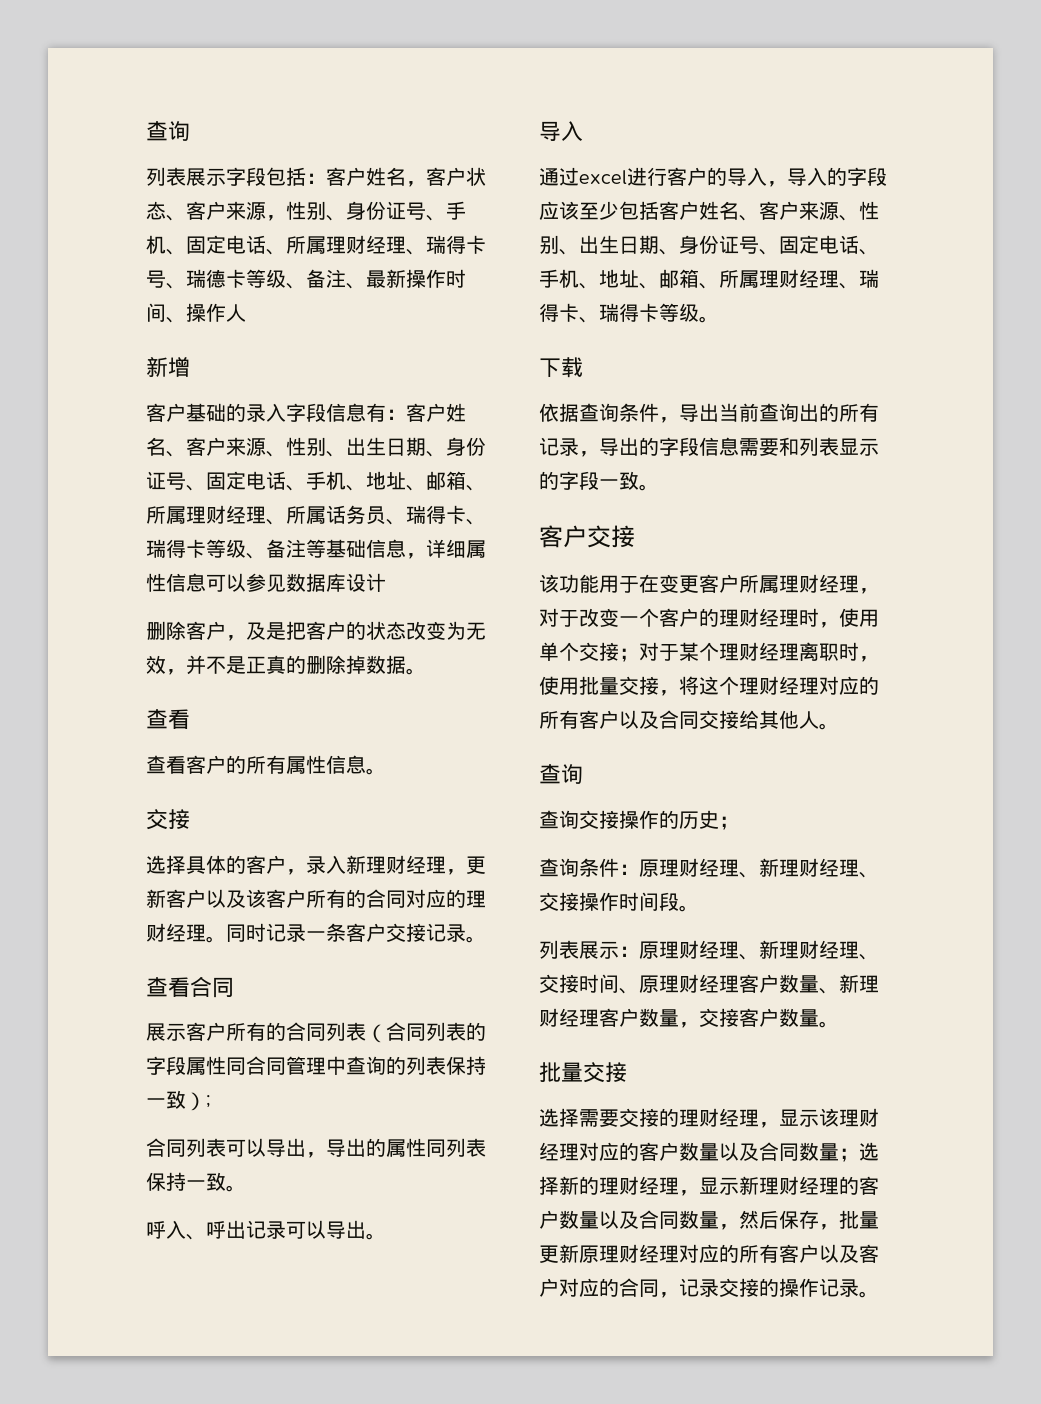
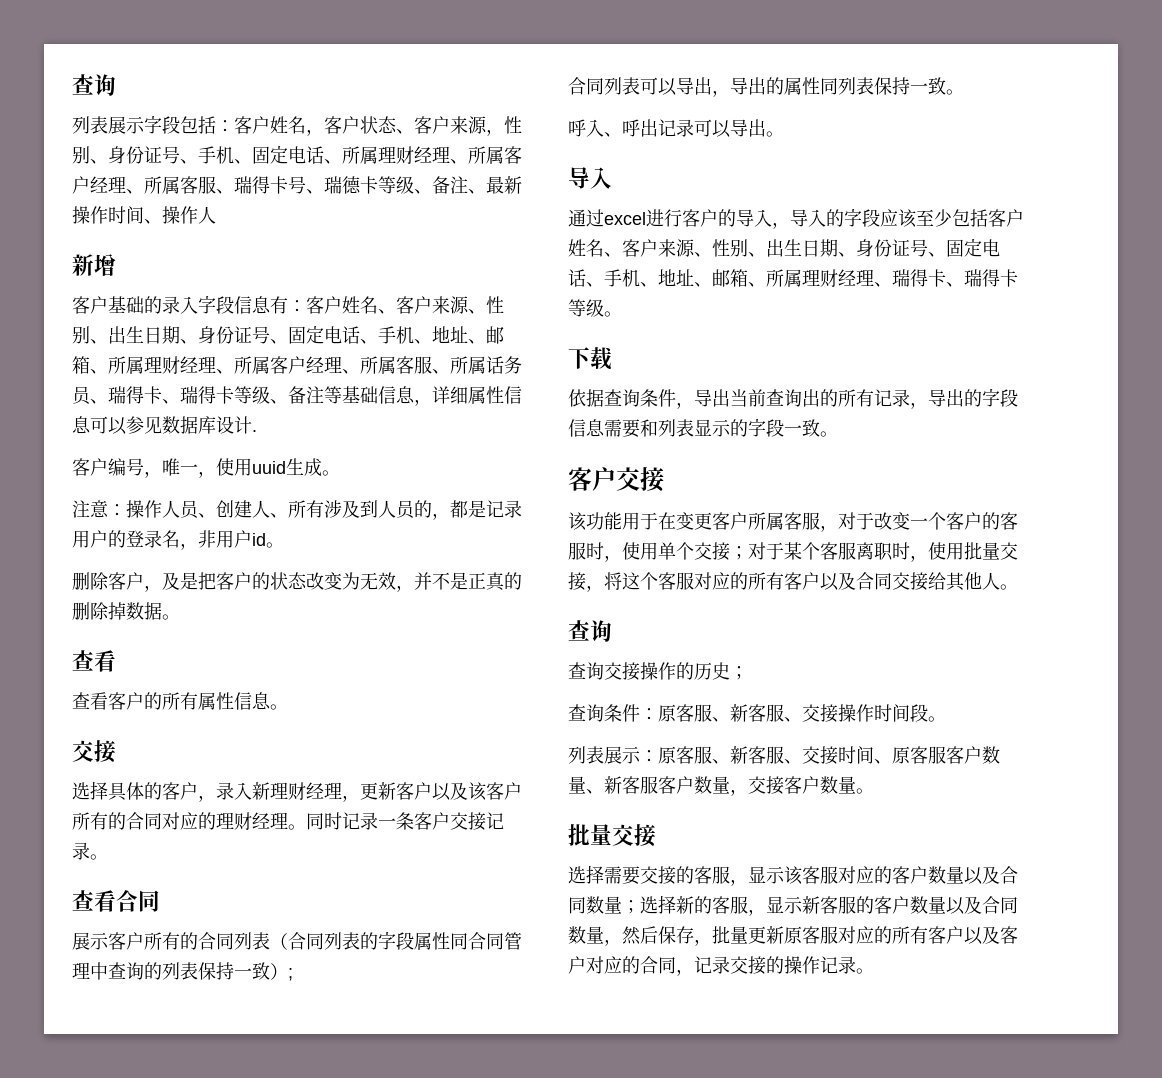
- 列表展示字段包括：客户姓名，客户状态、客户来源，性别、身份证号、手机、固定电话、所属理财经理、瑞得卡号、瑞德卡等级、备注、最新操作时间、操作人
+ 列表展示字段包括：客户姓名，客户状态、客户来源，性别、身份证号、手机、固定电话、所属理财经理、所属客户经理、所属客服、瑞得卡号、瑞德卡等级、备注、最新操作时间、操作人
- 客户基础的录入字段信息有：客户姓名、客户来源、性别、出生日期、身份证号、固定电话、手机、地址、邮箱、所属理财经理、所属话务员、瑞得卡、瑞得卡等级、备注等基础信息，详细属性信息可以参见数据库设计
+ 客户基础的录入字段信息有：客户姓名、客户来源、性别、出生日期、身份证号、固定电话、手机、地址、邮箱、所属理财经理、所属客户经理、所属客服、所属话务员、瑞得卡、瑞得卡等级、备注等基础信息，详细属性信息可以参见数据库设计.
+ 客户编号，唯一，使用uuid生成。
+ 注意：操作人员、创建人、所有涉及到人员的，都是记录用户的登录名，非用户id。
- 该功能用于在变更客户所属理财经理，对于改变一个客户的理财经理时，使用单个交接；对于某个理财经理离职时，使用批量交接，将这个理财经理对应的所有客户以及合同交接给其他人。
+ 该功能用于在变更客户所属客服，对于改变一个客户的客服时，使用单个交接；对于某个客服离职时，使用批量交接，将这个客服对应的所有客户以及合同交接给其他人。
- 查询条件：原理财经理、新理财经理、交接操作时间段。
+ 查询条件：原客服、新客服、交接操作时间段。
- 列表展示：原理财经理、新理财经理、交接时间、原理财经理客户数量、新理财经理客户数量，交接客户数量。
+ 列表展示：原客服、新客服、交接时间、原客服客户数量、新客服客户数量，交接客户数量。
- 选择需要交接的理财经理，显示该理财经理对应的客户数量以及合同数量；选择新的理财经理，显示新理财经理的客户数量以及合同数量，然后保存，批量更新原理财经理对应的所有客户以及客户对应的合同，记录交接的操作记录。
+ 选择需要交接的客服，显示该客服对应的客户数量以及合同数量；选择新的客服，显示新客服的客户数量以及合同数量，然后保存，批量更新原客服对应的所有客户以及客户对应的合同，记录交接的操作记录。

